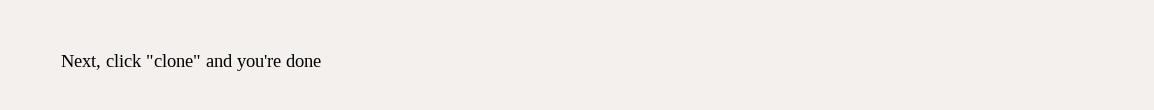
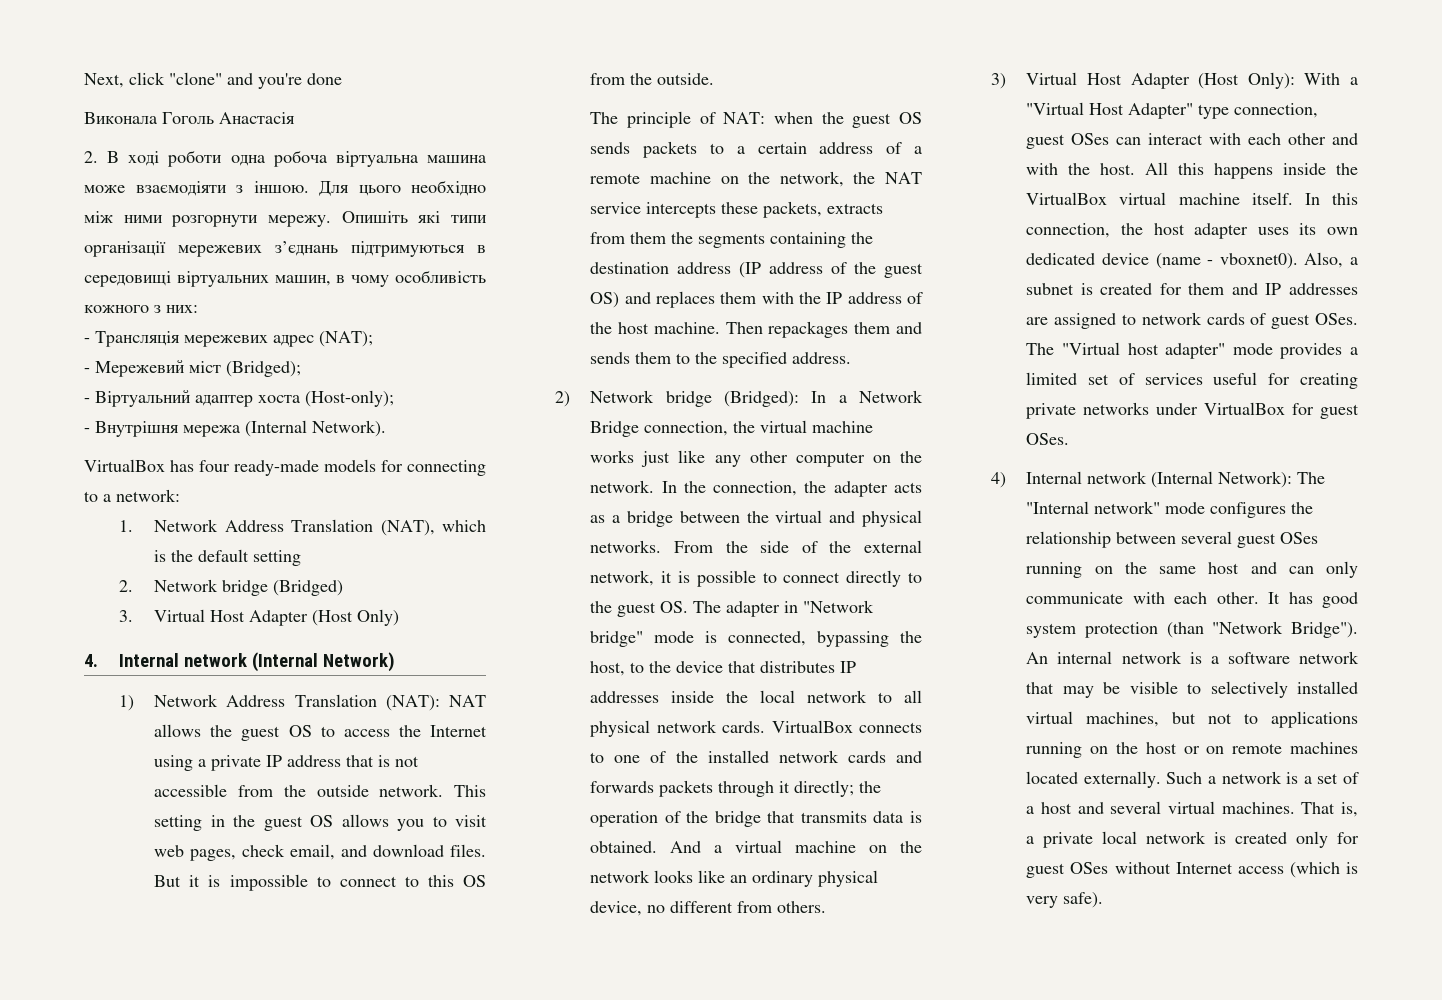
+ Виконала Гоголь Анастасія
+ 2. В ході роботи одна робоча віртуальна машина може взаємодіяти з іншою. Для цього необхідно між ними розгорнути мережу. Опишіть які типи організації мережевих з’єднань підтримуються в середовищі віртуальних машин, в чому особливість кожного з них:
+ - Трансляція мережевих адрес (NAT);
+ - Мережевий міст (Bridged);
+ - Віртуальний адаптер хоста (Host-only);
+ - Внутрішня мережа (Internal Network).
+ VirtualBox has four ready-made models for connecting to a network:
+ 1. Network Address Translation (NAT), which is the default setting
+ 2. Network bridge (Bridged)
+ 3. Virtual Host Adapter (Host Only)
+ 4. Internal network (Internal Network)
+ 1) Network Address Translation (NAT): NAT allows the guest OS to access the Internet using a private IP address that is not accessible from the outside network. This setting in the guest OS allows you to visit web pages, check email, and download files. But it is impossible to connect to this OS from the outside.
+ The principle of NAT: when the guest OS sends packets to a certain address of a remote machine on the network, the NAT service intercepts these packets, extracts from them the segments containing the destination address (IP address of the guest OS) and replaces them with the IP address of the host machine. Then repackages them and sends them to the specified address.
+ 2) Network bridge (Bridged): In a Network Bridge connection, the virtual machine works just like any other computer on the network. In the connection, the adapter acts as a bridge between the virtual and physical networks. From the side of the external network, it is possible to connect directly to the guest OS. The adapter in "Network bridge" mode is connected, bypassing the host, to the device that distributes IP addresses inside the local network to all physical network cards. VirtualBox connects to one of the installed network cards and forwards packets through it directly; the operation of the bridge that transmits data is obtained. And a virtual machine on the network looks like an ordinary physical device, no different from others.
+ 3) Virtual Host Adapter (Host Only): With a "Virtual Host Adapter" type connection, guest OSes can interact with each other and with the host. All this happens inside the VirtualBox virtual machine itself. In this connection, the host adapter uses its own dedicated device (name - vboxnet0). Also, a subnet is created for them and IP addresses are assigned to network cards of guest OSes. The "Virtual host adapter" mode provides a limited set of services useful for creating private networks under VirtualBox for guest OSes.
+ 4) Internal network (Internal Network): The "Internal network" mode configures the relationship between several guest OSes running on the same host and can only communicate with each other. It has good system protection (than "Network Bridge"). An internal network is a software network that may be visible to selectively installed virtual machines, but not to applications running on the host or on remote machines located externally. Such a network is a set of a host and several virtual machines. That is, a private local network is created only for guest OSes without Internet access (which is very safe).

